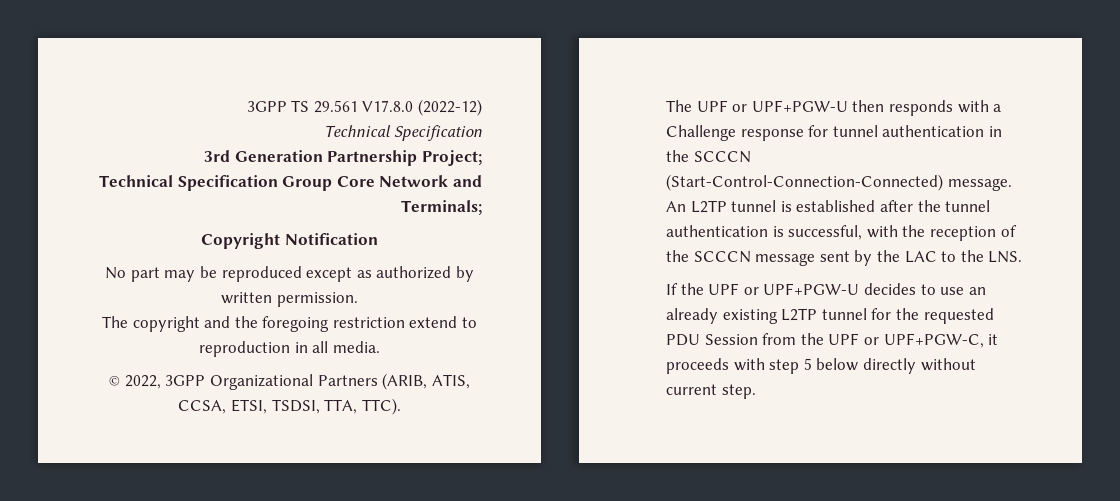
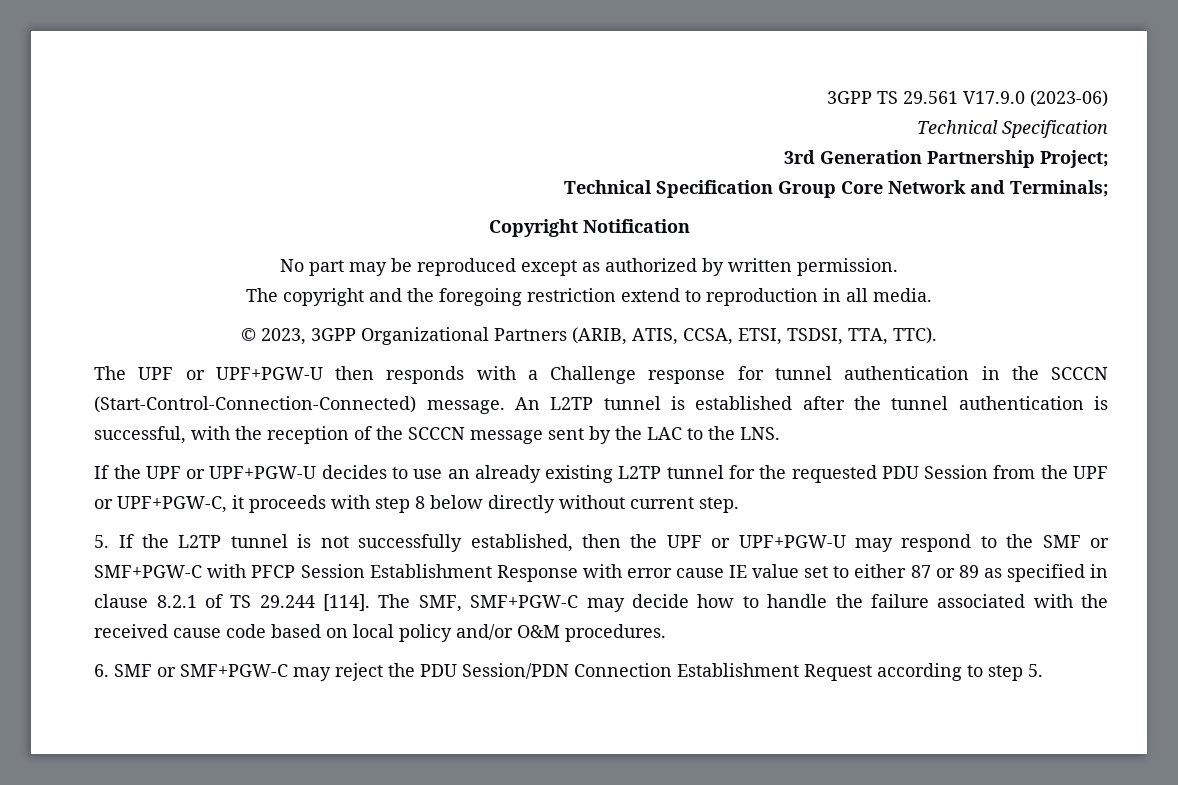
- 3GPP TS 29.561 V17.8.0 (2022-12)
+ 3GPP TS 29.561 V17.9.0 (2023-06)
- © 2022, 3GPP Organizational Partners (ARIB, ATIS, CCSA, ETSI, TSDSI, TTA, TTC).
+ © 2023, 3GPP Organizational Partners (ARIB, ATIS, CCSA, ETSI, TSDSI, TTA, TTC).
- If the UPF or UPF+PGW-U decides to use an already existing L2TP tunnel for the requested PDU Session from the UPF or UPF+PGW-C, it proceeds with step 5 below directly without current step.
+ If the UPF or UPF+PGW-U decides to use an already existing L2TP tunnel for the requested PDU Session from the UPF or UPF+PGW-C, it proceeds with step 8 below directly without current step.
+ 5. If the L2TP tunnel is not successfully established, then the UPF or UPF+PGW-U may respond to the SMF or SMF+PGW-C with PFCP Session Establishment Response with error cause IE value set to either 87 or 89 as specified in clause 8.2.1 of TS 29.244 [114]. The SMF, SMF+PGW-C may decide how to handle the failure associated with the received cause code based on local policy and/or O&M procedures.
+ 6. SMF or SMF+PGW-C may reject the PDU Session/PDN Connection Establishment Request according to step 5.

